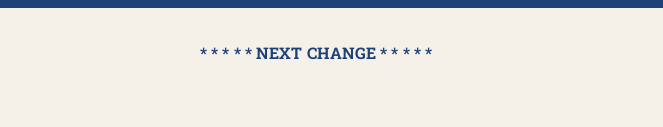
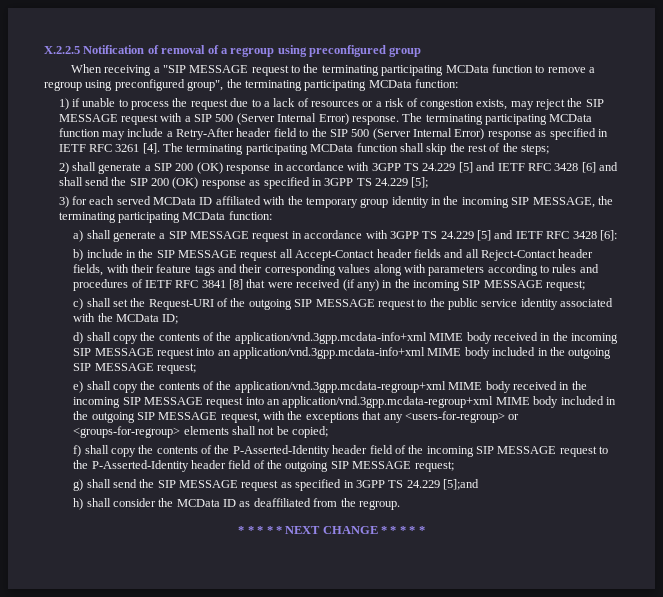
+ X.2.2.5 Notification of removal of a regroup using preconfigured group
+ When receiving a "SIP MESSAGE request to the terminating participating MCData function to remove a regroup using preconfigured group", the terminating participating MCData function:
+ 1) if unable to process the request due to a lack of resources or a risk of congestion exists, may reject the SIP MESSAGE request with a SIP 500 (Server Internal Error) response. The terminating participating MCData function may include a Retry-After header field to the SIP 500 (Server Internal Error) response as specified in IETF RFC 3261 [4]. The terminating participating MCData function shall skip the rest of the steps;
+ 2) shall generate a SIP 200 (OK) response in accordance with 3GPP TS 24.229 [5] and IETF RFC 3428 [6] and shall send the SIP 200 (OK) response as specified in 3GPP TS 24.229 [5];
+ 3) for each served MCData ID affiliated with the temporary group identity in the incoming SIP MESSAGE, the terminating participating MCData function:
+ a) shall generate a SIP MESSAGE request in accordance with 3GPP TS 24.229 [5] and IETF RFC 3428 [6]:
+ b) include in the SIP MESSAGE request all Accept-Contact header fields and all Reject-Contact header fields, with their feature tags and their corresponding values along with parameters according to rules and procedures of IETF RFC 3841 [8] that were received (if any) in the incoming SIP MESSAGE request;
+ c) shall set the Request-URI of the outgoing SIP MESSAGE request to the public service identity associated with the MCData ID;
+ d) shall copy the contents of the application/vnd.3gpp.mcdata-info+xml MIME body received in the incoming SIP MESSAGE request into an application/vnd.3gpp.mcdata-info+xml MIME body included in the outgoing SIP MESSAGE request;
+ e) shall copy the contents of the application/vnd.3gpp.mcdata-regroup+xml MIME body received in the incoming SIP MESSAGE request into an application/vnd.3gpp.mcdata-regroup+xml MIME body included in the outgoing SIP MESSAGE request, with the exceptions that any <users-for-regroup> or <groups-for-regroup> elements shall not be copied;
+ f) shall copy the contents of the P-Asserted-Identity header field of the incoming SIP MESSAGE request to the P-Asserted-Identity header field of the outgoing SIP MESSAGE request;
+ g) shall send the SIP MESSAGE request as specified in 3GPP TS 24.229 [5];and
+ h) shall consider the MCData ID as deaffiliated from the regroup.

